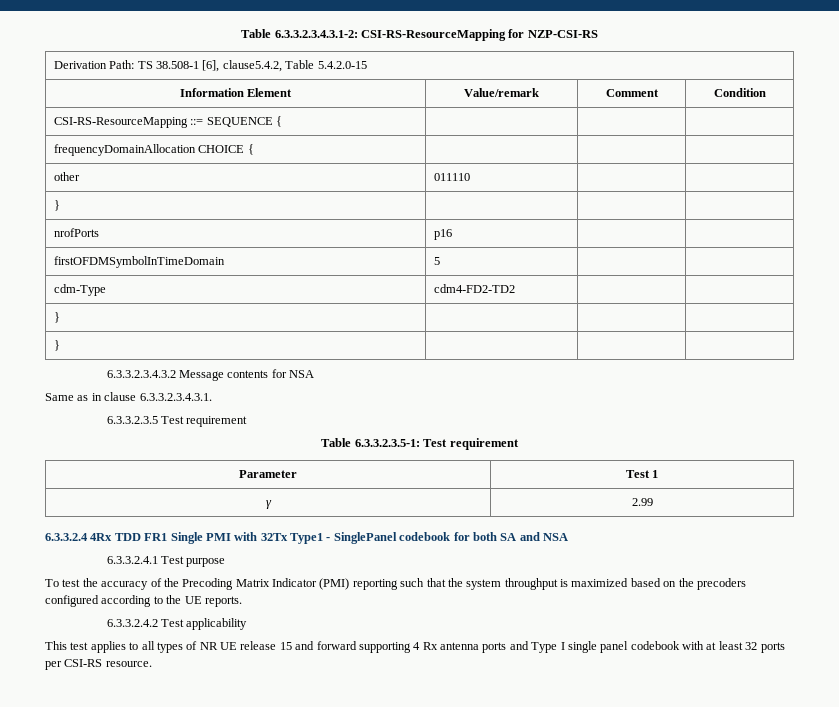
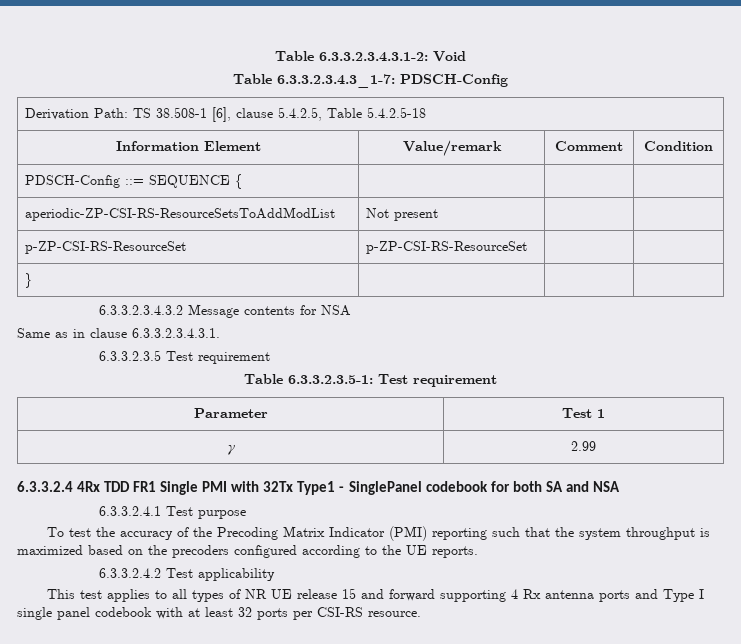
- Table 6.3.3.2.3.4.3.1-2: CSI-RS-ResourceMapping for NZP-CSI-RS
+ Table 6.3.3.2.3.4.3.1-2: Void
+ Table 6.3.3.2.3.4.3_1-7: PDSCH-Config
- Derivation Path: TS 38.508-1 [6], clause5.4.2, Table 5.4.2.0-15
+ Derivation Path: TS 38.508-1 [6], clause 5.4.2.5, Table 5.4.2.5-18
- CSI-RS-ResourceMapping ::= SEQUENCE { | | |
+ PDSCH-Config ::= SEQUENCE { | | |
- frequencyDomainAllocation CHOICE { | | |
- other | 011110 | |
- } | | |
- nrofPorts | p16 | |
- firstOFDMSymbolInTimeDomain | 5 | |
- cdm-Type | cdm4-FD2-TD2 | |
- } | | |
+ aperiodic-ZP-CSI-RS-ResourceSetsToAddModList | Not present | |
+ p-ZP-CSI-RS-ResourceSet | p-ZP-CSI-RS-ResourceSet | |

